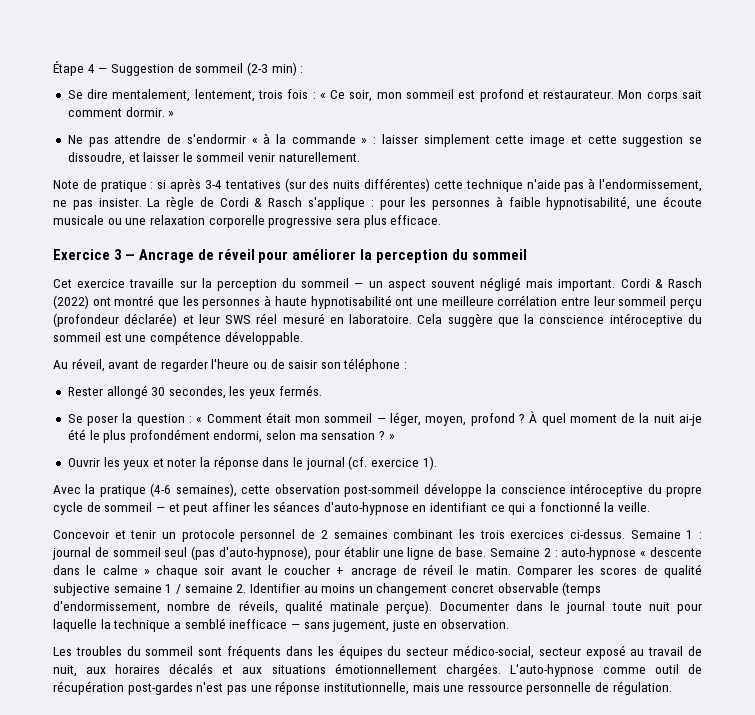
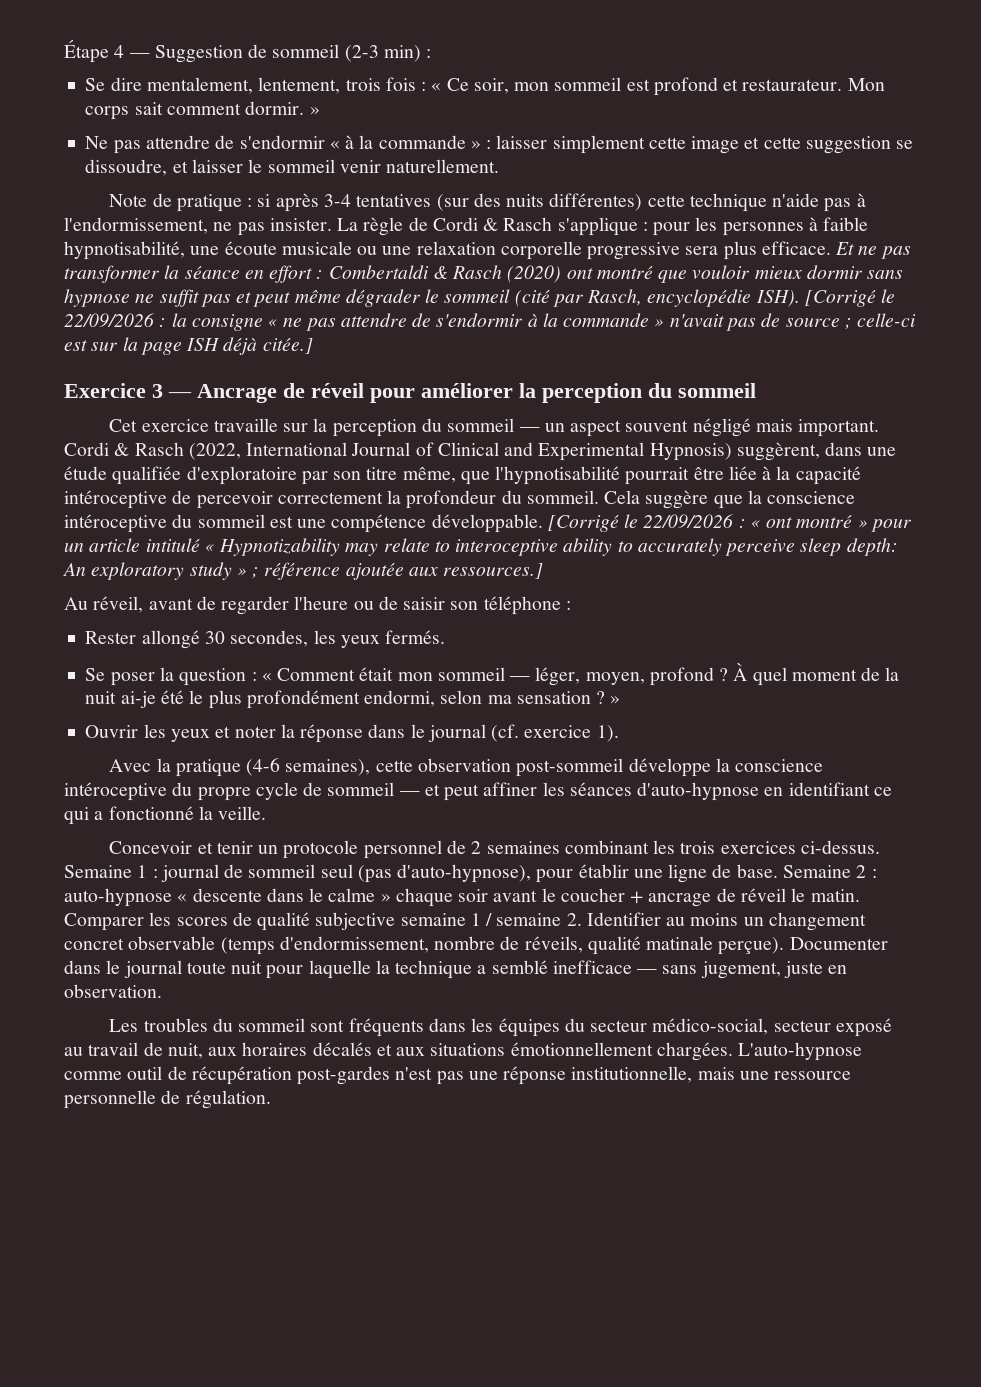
+ Et ne pas transformer la séance en effort : Combertaldi & Rasch (2020) ont montré que vouloir mieux dormir sans hypnose ne suffit pas et peut même dégrader le sommeil (cité par Rasch, encyclopédie ISH). [Corrigé le 22/09/2026 : la consigne « ne pas attendre de s'endormir à la commande » n'avait pas de source ; celle-ci est sur la page ISH déjà citée.]
- Cordi & Rasch (2022) ont montré que les personnes à haute hypnotisabilité ont une meilleure corrélation entre leur sommeil perçu (profondeur déclarée) et leur SWS réel mesuré en laboratoire.
+ Cordi & Rasch (2022, International Journal of Clinical and Experimental Hypnosis) suggèrent, dans une étude qualifiée d'exploratoire par son titre même, que l'hypnotisabilité pourrait être liée à la capacité intéroceptive de percevoir correctement la profondeur du sommeil.
+ [Corrigé le 22/09/2026 : « ont montré » pour un article intitulé « Hypnotizability may relate to interoceptive ability to accurately perceive sleep depth: An exploratory study » ; référence ajoutée aux ressources.]

